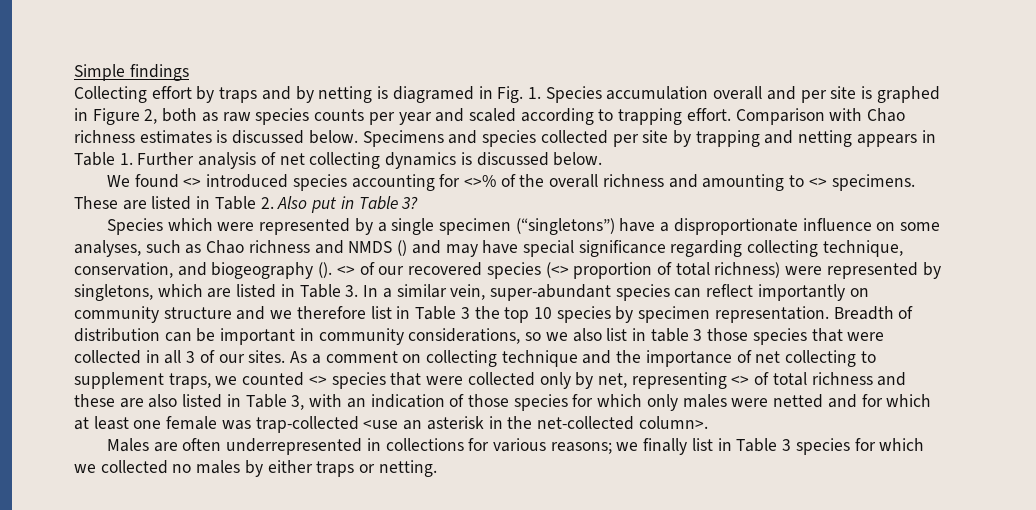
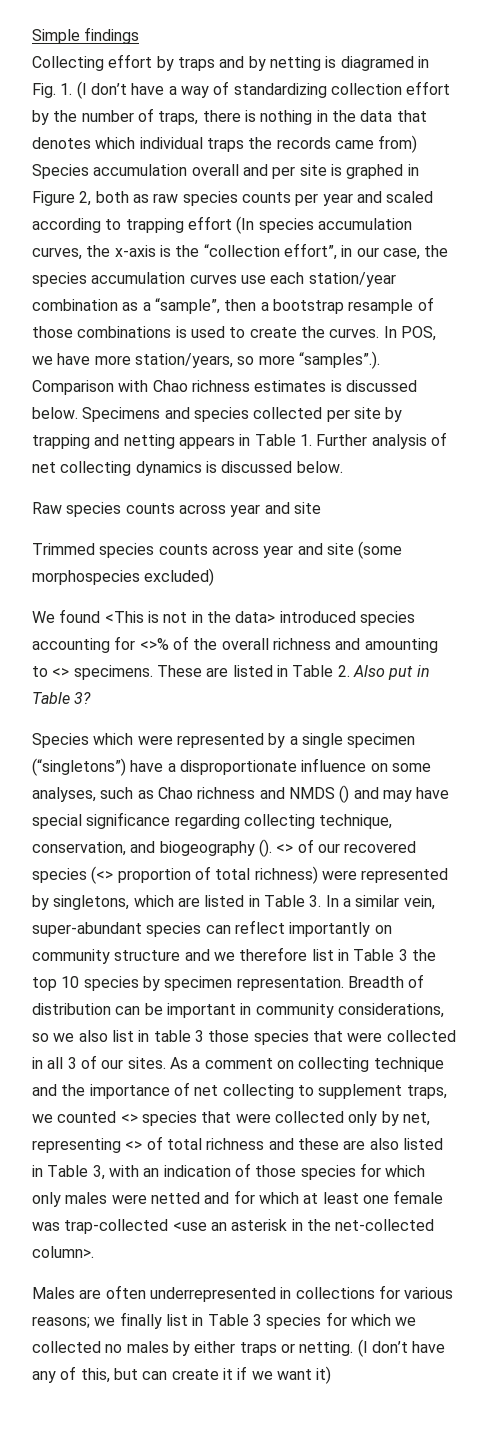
- Collecting effort by traps and by netting is diagramed in Fig. 1. Species accumulation overall and per site is graphed in Figure 2, both as raw species counts per year and scaled according to trapping effort. Comparison with Chao richness estimates is discussed below.
+ Collecting effort by traps and by netting is diagramed in Fig. 1. (I don’t have a way of standardizing collection effort by the number of traps, there is nothing in the data that denotes which individual traps the records came from) Species accumulation overall and per site is graphed in Figure 2, both as raw species counts per year and scaled according to trapping effort (In species accumulation curves, the x-axis is the “collection effort”, in our case, the species accumulation curves use each station/year combination as a “sample”, then a bootstrap resample of those combinations is used to create the curves. In POS, we have more station/years, so more “samples”.). Comparison with Chao richness estimates is discussed below.
- We found <> introduced species accounting for <>% of the overall richness and amounting to <> specimens.
+ Raw species counts across year and site
+ Trimmed species counts across year and site (some morphospecies excluded)
+ We found <This is not in the data> introduced species accounting for <>% of the overall richness and amounting to <> specimens.
+ (I don’t have any of this, but can create it if we want it)

